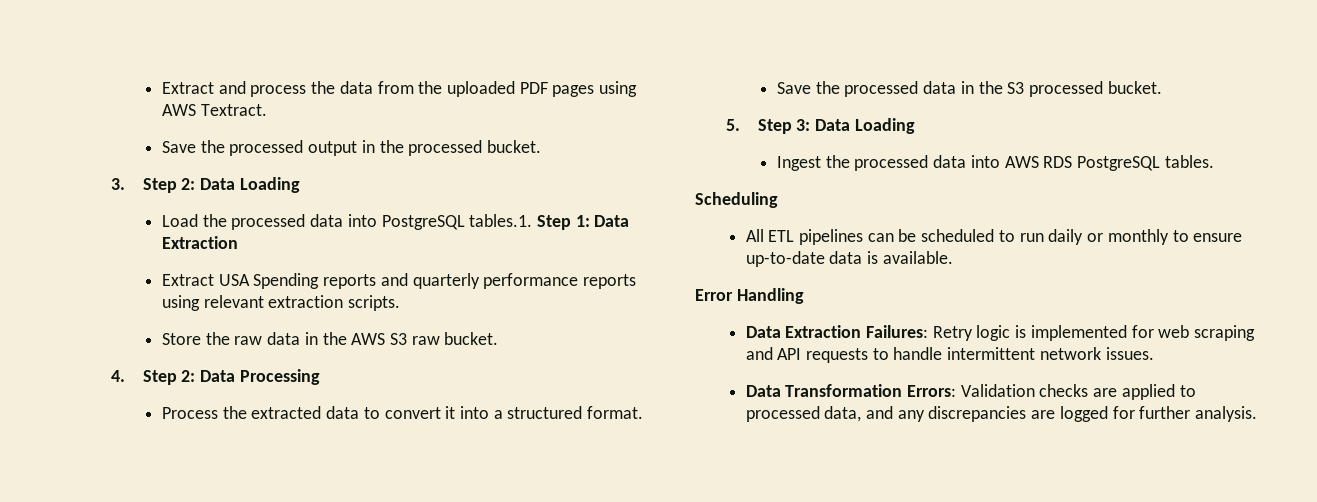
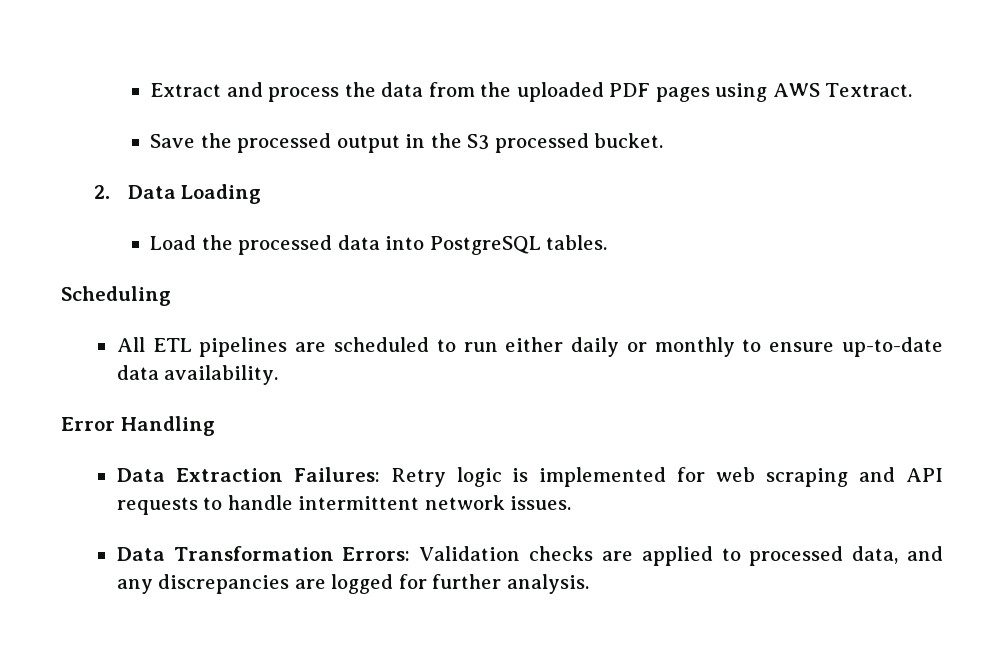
- Save the processed output in the processed bucket.
- 3. Step 2: Data Loading
+ Save the processed output in the S3 processed bucket.
+ 2. Data Loading
- Load the processed data into PostgreSQL tables.1. Step 1: Data Extraction
- Extract USA Spending reports and quarterly performance reports using relevant extraction scripts.
- Store the raw data in the AWS S3 raw bucket.
- 4. Step 2: Data Processing
- Process the extracted data to convert it into a structured format.
- Save the processed data in the S3 processed bucket.
- 5. Step 3: Data Loading
- Ingest the processed data into AWS RDS PostgreSQL tables.
+ Load the processed data into PostgreSQL tables.
- All ETL pipelines can be scheduled to run daily or monthly to ensure up-to-date data is available.
+ All ETL pipelines are scheduled to run either daily or monthly to ensure up-to-date data availability.

